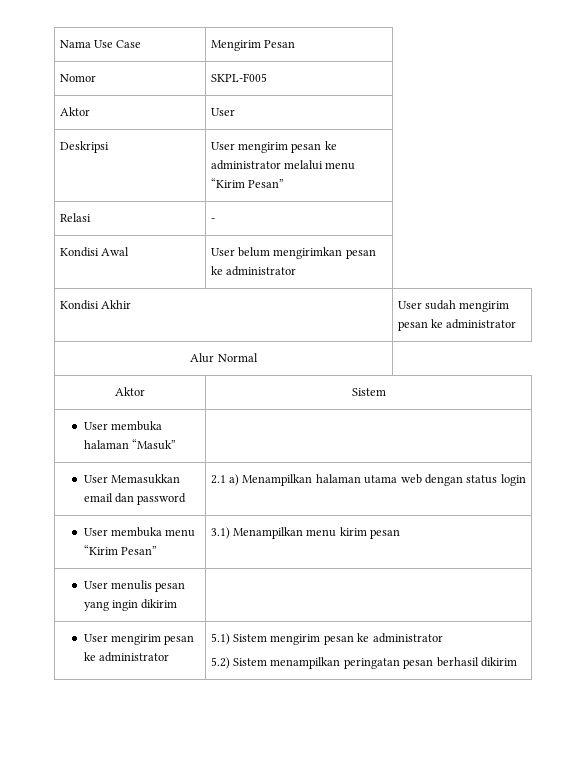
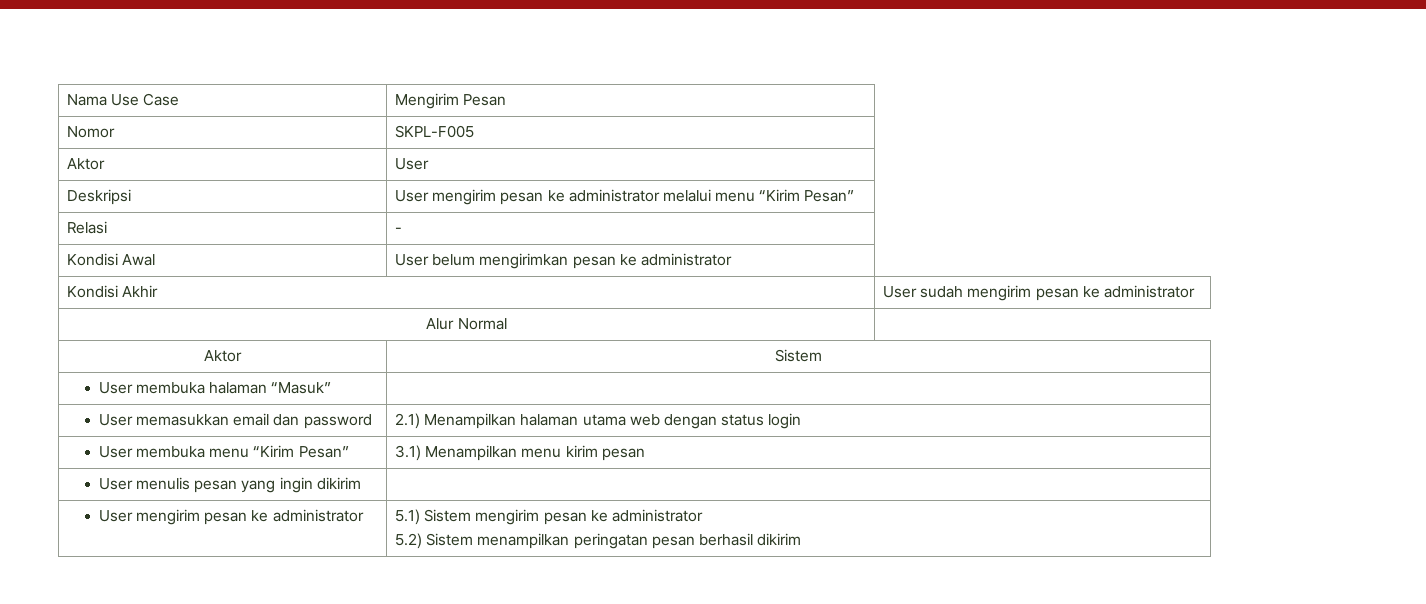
- User Memasukkan email dan password | 2.1 a) Menampilkan halaman utama web dengan status login
+ User memasukkan email dan password | 2.1) Menampilkan halaman utama web dengan status login

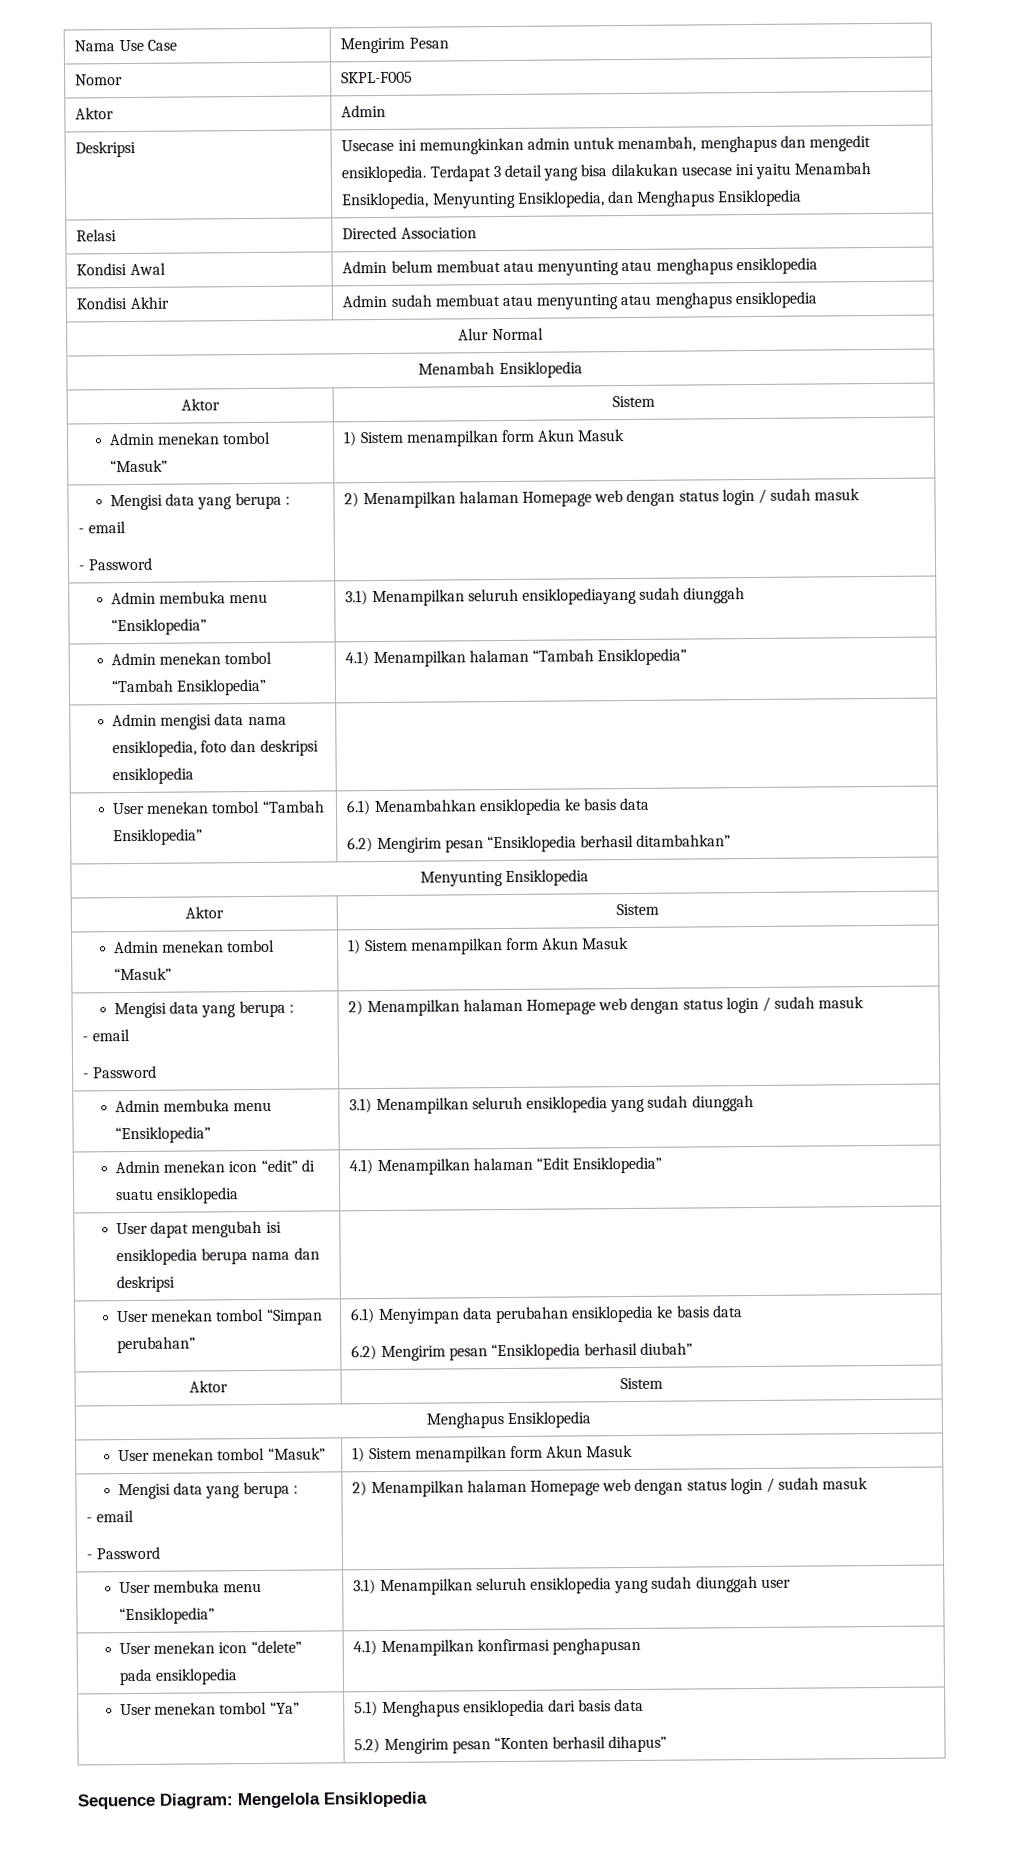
- Aktor | User
+ Aktor | Admin
- Deskripsi | User mengirim pesan ke administrator melalui menu “Kirim Pesan”
+ Deskripsi | Usecase ini memungkinkan admin untuk menambah, menghapus dan mengedit ensiklopedia. Terdapat 3 detail yang bisa dilakukan usecase ini yaitu Menambah Ensiklopedia, Menyunting Ensiklopedia, dan Menghapus Ensiklopedia
- Relasi | -
+ Relasi | Directed Association
- Kondisi Awal | User belum mengirimkan pesan ke administrator
- Kondisi Akhir | User sudah mengirim pesan ke administrator
+ Kondisi Awal | Admin belum membuat atau menyunting atau menghapus ensiklopedia
+ Kondisi Akhir | Admin sudah membuat atau menyunting atau menghapus ensiklopedia
+ Menambah Ensiklopedia
  Aktor | Sistem
- User membuka halaman “Masuk” |
- User memasukkan email dan password | 2.1) Menampilkan halaman utama web dengan status login
+ Admin menekan tombol “Masuk” | 1) Sistem menampilkan form Akun Masuk
+ Mengisi data yang berupa :
+ - email
+ - Password | 2) Menampilkan halaman Homepage web dengan status login / sudah masuk
+ Admin membuka menu “Ensiklopedia” | 3.1) Menampilkan seluruh ensiklopediayang sudah diunggah
+ Admin menekan tombol “Tambah Ensiklopedia” | 4.1) Menampilkan halaman “Tambah Ensiklopedia”
+ Admin mengisi data nama ensiklopedia, foto dan deskripsi ensiklopedia |
+ User menekan tombol “Tambah Ensiklopedia” | 6.1) Menambahkan ensiklopedia ke basis data
+ 6.2) Mengirim pesan “Ensiklopedia berhasil ditambahkan”
+ Menyunting Ensiklopedia
+ Aktor | Sistem
+ Admin menekan tombol “Masuk” | 1) Sistem menampilkan form Akun Masuk
+ Mengisi data yang berupa :
+ - email
+ - Password | 2) Menampilkan halaman Homepage web dengan status login / sudah masuk
+ Admin membuka menu “Ensiklopedia” | 3.1) Menampilkan seluruh ensiklopedia yang sudah diunggah
+ Admin menekan icon “edit” di suatu ensiklopedia | 4.1) Menampilkan halaman “Edit Ensiklopedia”
+ User dapat mengubah isi ensiklopedia berupa nama dan deskripsi |
+ User menekan tombol “Simpan perubahan” | 6.1) Menyimpan data perubahan ensiklopedia ke basis data
+ 6.2) Mengirim pesan “Ensiklopedia berhasil diubah”
+ Aktor | Sistem
+ Menghapus Ensiklopedia
+ User menekan tombol “Masuk” | 1) Sistem menampilkan form Akun Masuk
+ Mengisi data yang berupa :
+ - email
+ - Password | 2) Menampilkan halaman Homepage web dengan status login / sudah masuk
- User membuka menu “Kirim Pesan” | 3.1) Menampilkan menu kirim pesan
- User menulis pesan yang ingin dikirim |
- User mengirim pesan ke administrator | 5.1) Sistem mengirim pesan ke administrator
- 5.2) Sistem menampilkan peringatan pesan berhasil dikirim
+ User membuka menu “Ensiklopedia” | 3.1) Menampilkan seluruh ensiklopedia yang sudah diunggah user
+ User menekan icon “delete” pada ensiklopedia | 4.1) Menampilkan konfirmasi penghapusan
+ User menekan tombol “Ya” | 5.1) Menghapus ensiklopedia dari basis data
+ 5.2) Mengirim pesan “Konten berhasil dihapus”
+ Sequence Diagram: Mengelola Ensiklopedia

